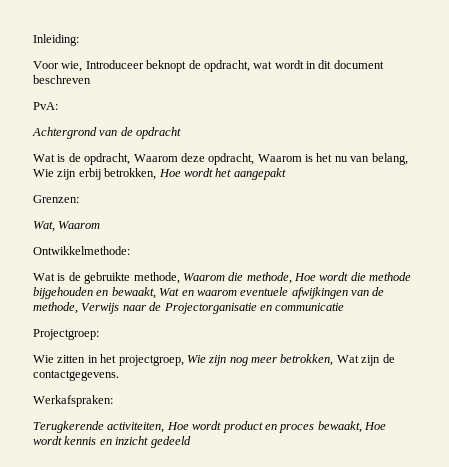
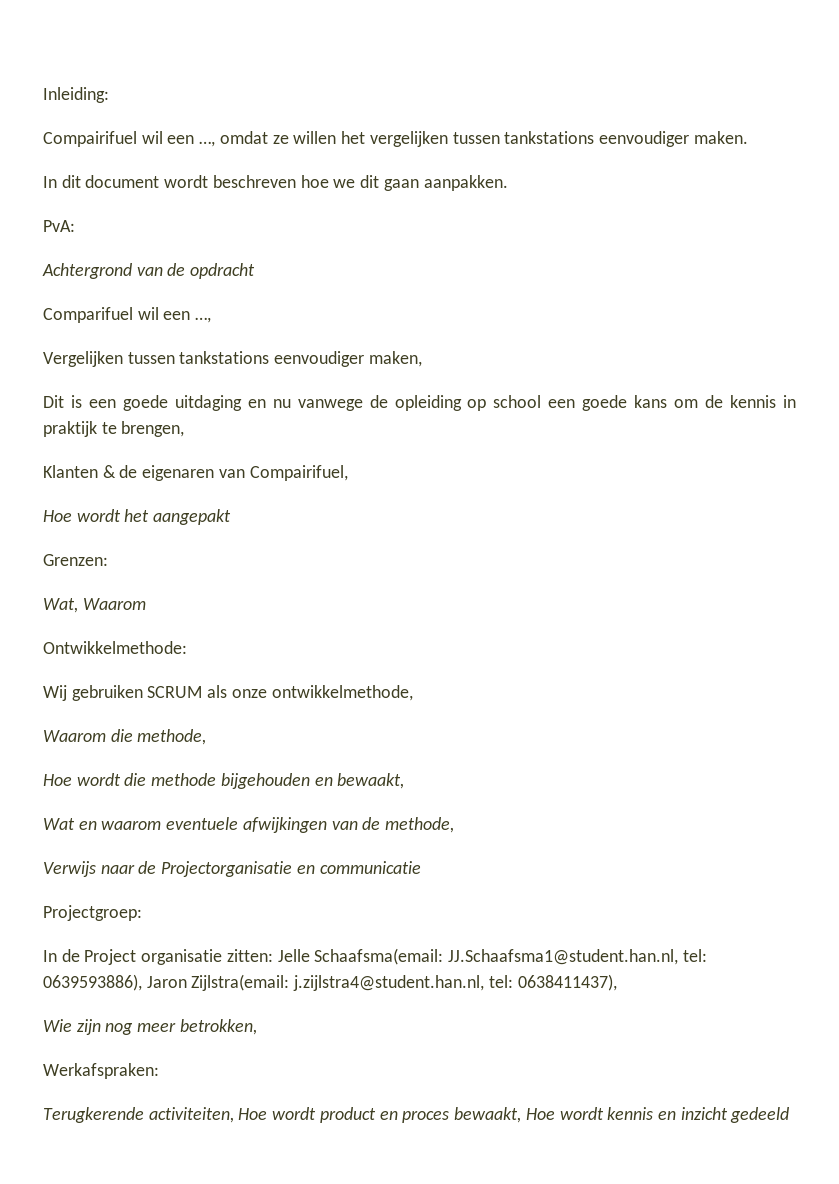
- Voor wie, Introduceer beknopt de opdracht, wat wordt in dit document beschreven
+ Compairifuel wil een …, omdat ze willen het vergelijken tussen tankstations eenvoudiger maken.
+ In dit document wordt beschreven hoe we dit gaan aanpakken.
- Wat is de opdracht, Waarom deze opdracht, Waarom is het nu van belang, Wie zijn erbij betrokken, Hoe wordt het aangepakt
+ Comparifuel wil een …,
+ Vergelijken tussen tankstations eenvoudiger maken,
+ Dit is een goede uitdaging en nu vanwege de opleiding op school een goede kans om de kennis in praktijk te brengen,
+ Klanten & de eigenaren van Compairifuel,
+ Hoe wordt het aangepakt
- Wat is de gebruikte methode, Waarom die methode, Hoe wordt die methode bijgehouden en bewaakt, Wat en waarom eventuele afwijkingen van de methode, Verwijs naar de Projectorganisatie en communicatie
+ Wij gebruiken SCRUM als onze ontwikkelmethode,
+ Waarom die methode,
+ Hoe wordt die methode bijgehouden en bewaakt,
+ Wat en waarom eventuele afwijkingen van de methode,
+ Verwijs naar de Projectorganisatie en communicatie
- Wie zitten in het projectgroep, Wie zijn nog meer betrokken, Wat zijn de contactgegevens.
+ In de Project organisatie zitten: Jelle Schaafsma(email: JJ.Schaafsma1@student.han.nl, tel: 0639593886), Jaron Zijlstra(email: j.zijlstra4@student.han.nl, tel: 0638411437),
+ Wie zijn nog meer betrokken,

